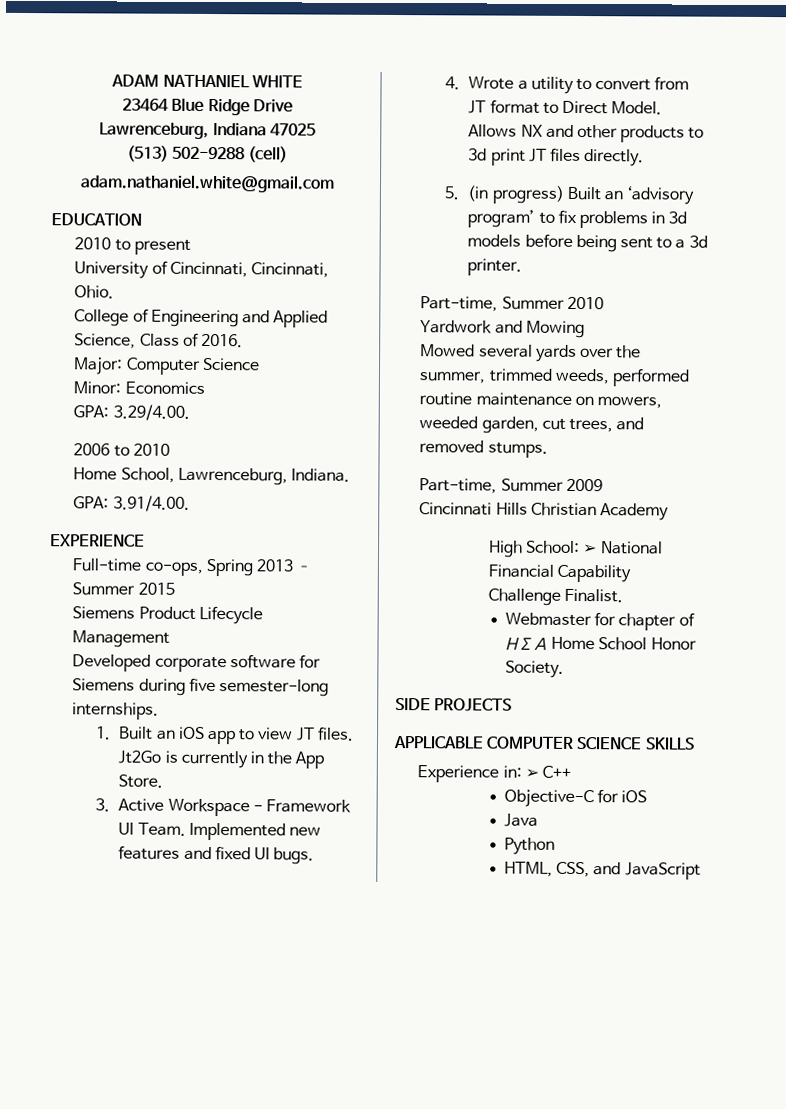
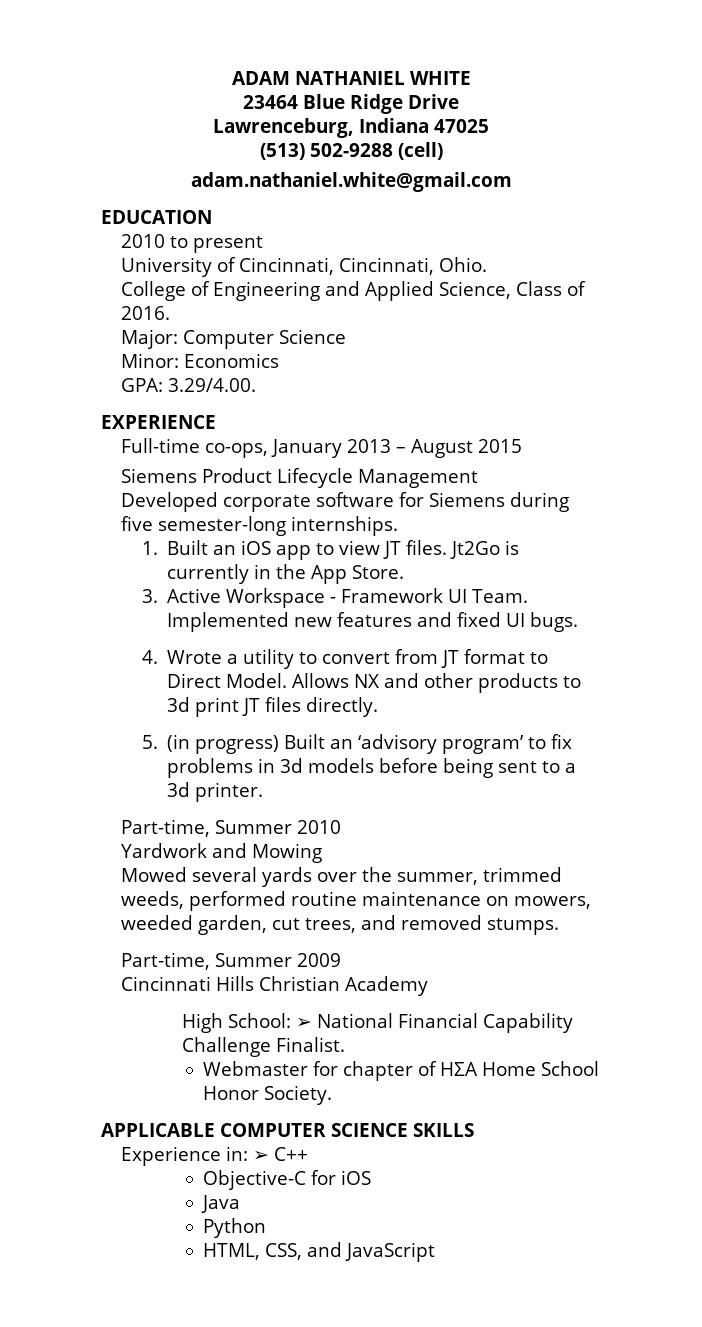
- 2006 to 2010
- Home School, Lawrenceburg, Indiana.
- GPA: 3.91/4.00.
- Full-time co-ops, Spring 2013 – Summer 2015
+ Full-time co-ops, January 2013 – August 2015
- SIDE PROJECTS

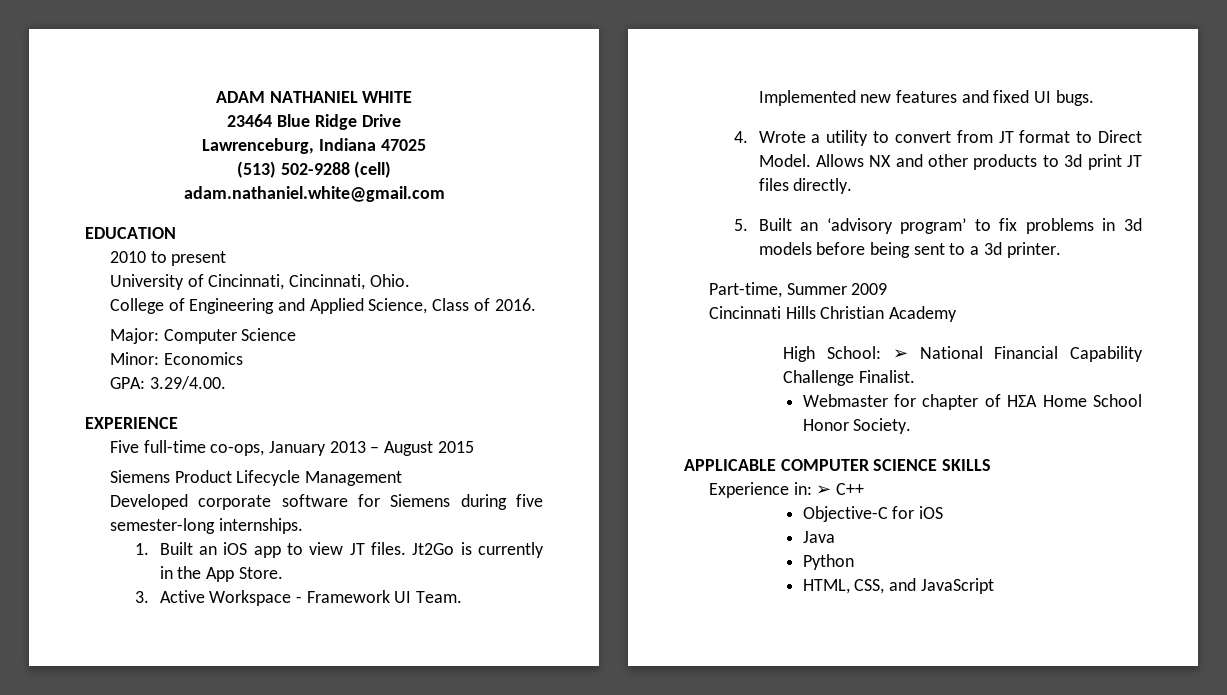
- Full-time co-ops, January 2013 – August 2015
+ Five full-time co-ops, January 2013 – August 2015
- 5. (in progress) Built an ‘advisory program’ to fix problems in 3d models before being sent to a 3d printer.
+ 5. Built an ‘advisory program’ to fix problems in 3d models before being sent to a 3d printer.
- Part-time, Summer 2010
- Yardwork and Mowing
- Mowed several yards over the summer, trimmed weeds, performed routine maintenance on mowers, weeded garden, cut trees, and removed stumps.

